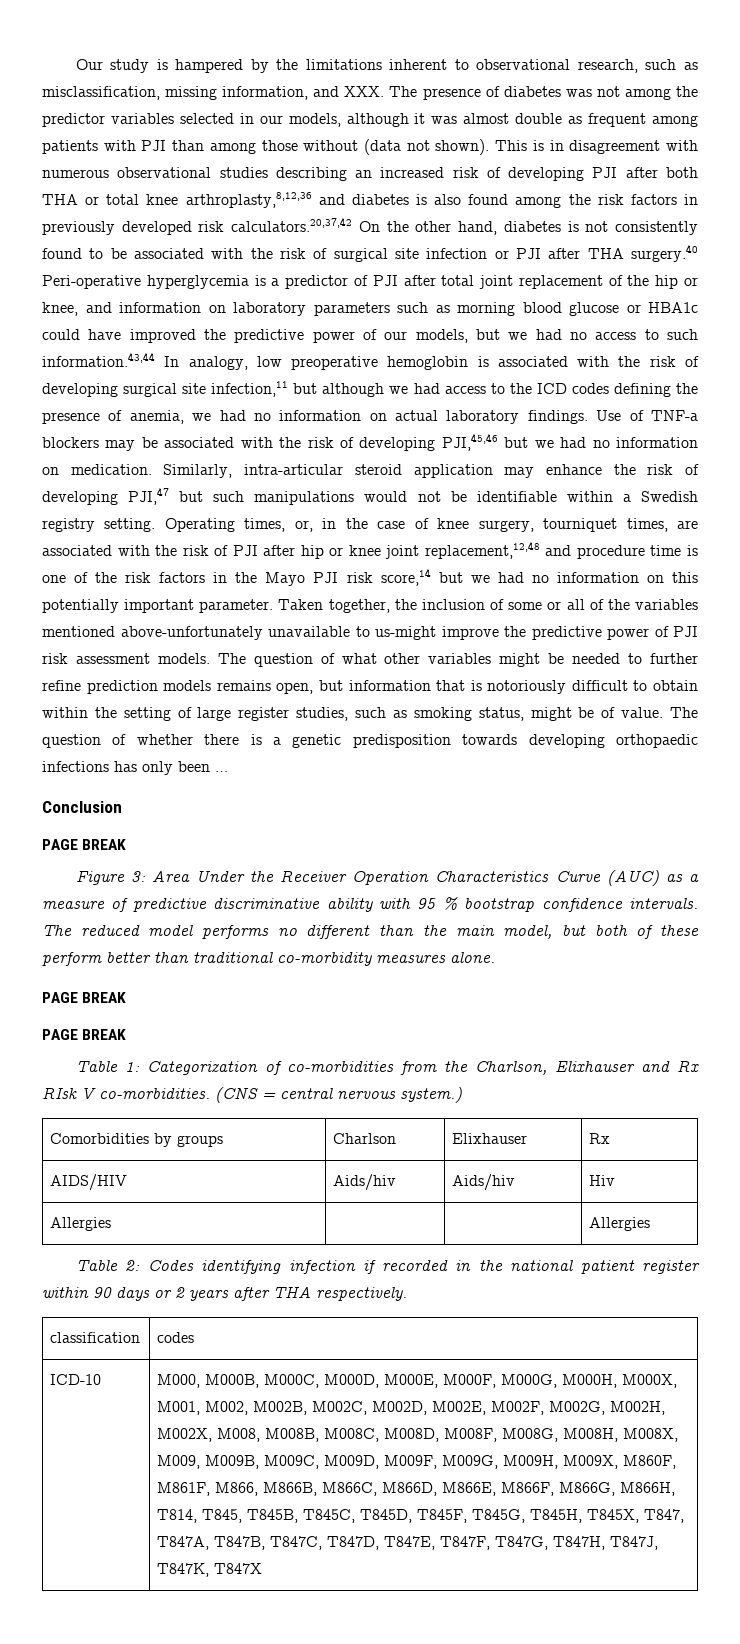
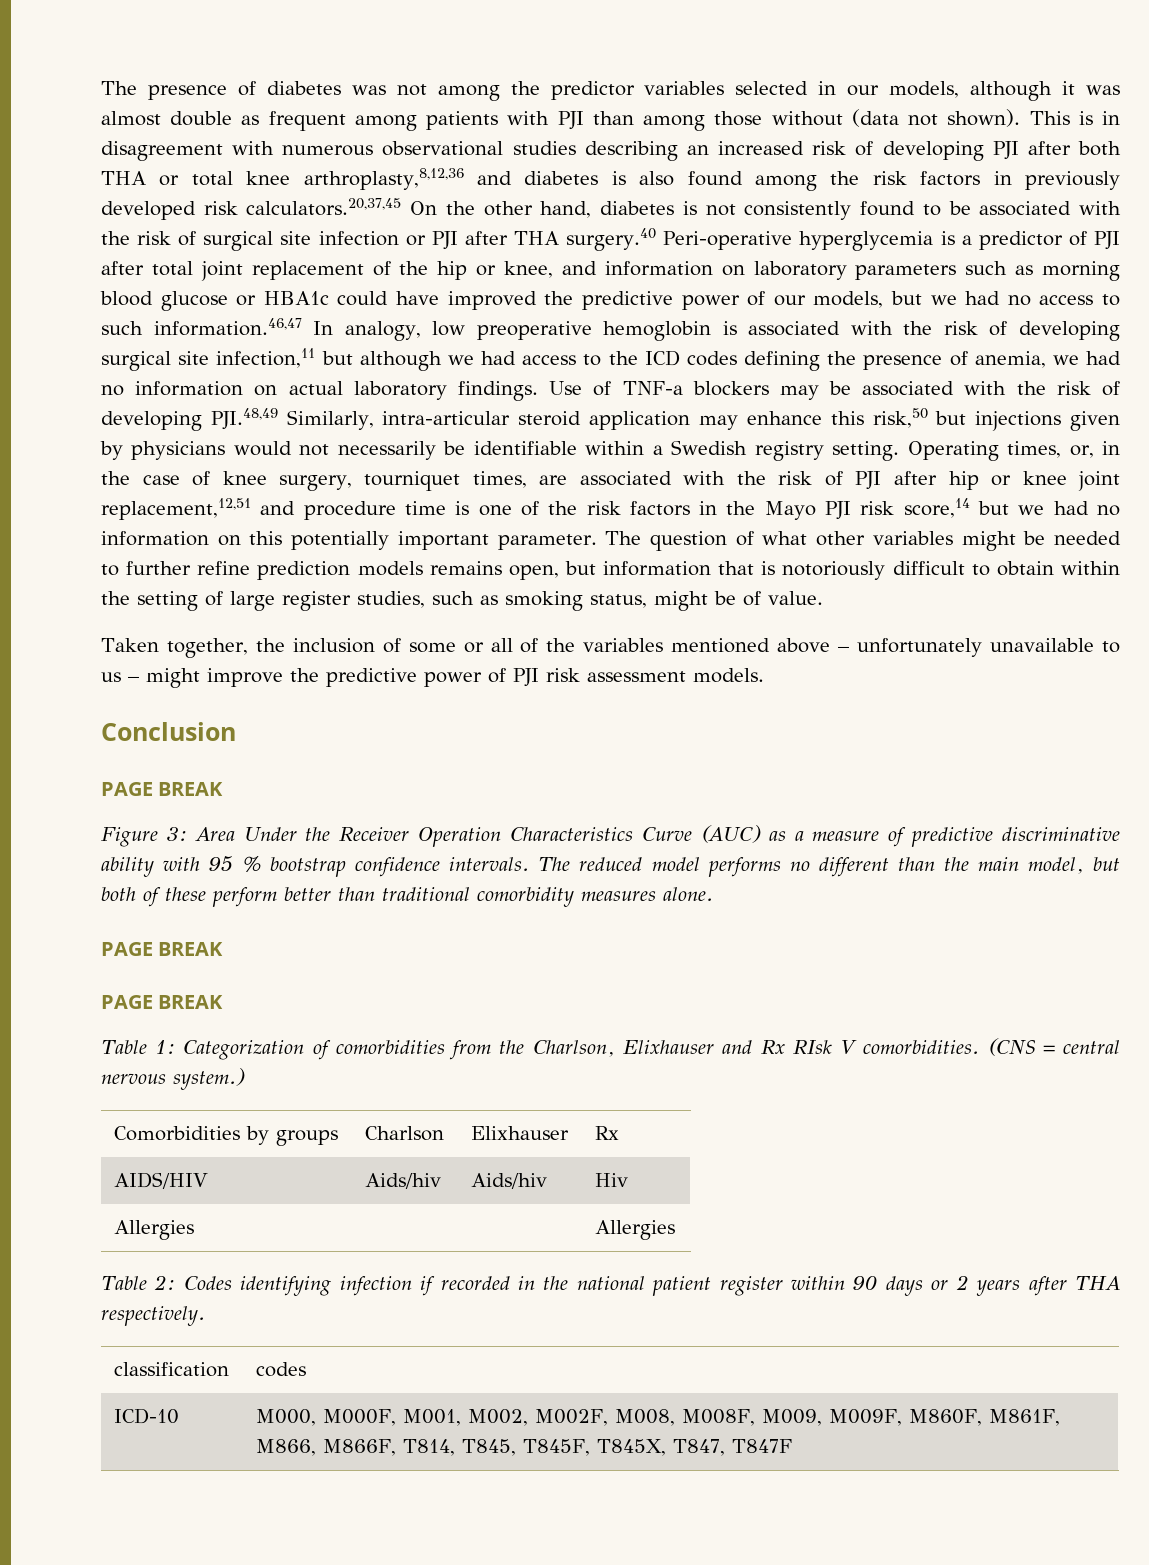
- Our study is hampered by the limitations inherent to observational research, such as misclassification, missing information, and XXX. The presence of diabetes was not among the predictor variables selected in our models, although it was almost double as frequent among patients with PJI than among those without (data not shown).
+ The presence of diabetes was not among the predictor variables selected in our models, although it was almost double as frequent among patients with PJI than among those without (data not shown).
- This is in disagreement with numerous observational studies describing an increased risk of developing PJI after both THA or total knee arthroplasty,8,12,36 and diabetes is also found among the risk factors in previously developed risk calculators.20,37,42 On the other hand, diabetes is not consistently found to be associated with the risk of surgical site infection or PJI after THA surgery.40 Peri-operative hyperglycemia is a predictor of PJI after total joint replacement of the hip or knee, and information on laboratory parameters such as morning blood glucose or HBA1c could have improved the predictive power of our models, but we had no access to such information.43,44 In analogy, low preoperative hemoglobin is associated with the risk of developing surgical site infection,11 but although we had access to the ICD codes defining the presence of anemia, we had no information on actual laboratory findings.
+ This is in disagreement with numerous observational studies describing an increased risk of developing PJI after both THA or total knee arthroplasty,8,12,36 and diabetes is also found among the risk factors in previously developed risk calculators.20,37,45 On the other hand, diabetes is not consistently found to be associated with the risk of surgical site infection or PJI after THA surgery.40 Peri-operative hyperglycemia is a predictor of PJI after total joint replacement of the hip or knee, and information on laboratory parameters such as morning blood glucose or HBA1c could have improved the predictive power of our models, but we had no access to such information.46,47 In analogy, low preoperative hemoglobin is associated with the risk of developing surgical site infection,11 but although we had access to the ICD codes defining the presence of anemia, we had no information on actual laboratory findings.
- Use of TNF-a blockers may be associated with the risk of developing PJI,45,46 but we had no information on medication. Similarly, intra-articular steroid application may enhance the risk of developing PJI,47 but such manipulations would not be identifiable within a Swedish registry setting.
+ Use of TNF-a blockers may be associated with the risk of developing PJI.48,49 Similarly, intra-articular steroid application may enhance this risk,50 but injections given by physicians would not necessarily be identifiable within a Swedish registry setting.
- Operating times, or, in the case of knee surgery, tourniquet times, are associated with the risk of PJI after hip or knee joint replacement,12,48 and procedure time is one of the risk factors in the Mayo PJI risk score,14 but we had no information on this potentially important parameter.
+ Operating times, or, in the case of knee surgery, tourniquet times, are associated with the risk of PJI after hip or knee joint replacement,12,51 and procedure time is one of the risk factors in the Mayo PJI risk score,14 but we had no information on this potentially important parameter.
- Taken together, the inclusion of some or all of the variables mentioned above-unfortunately unavailable to us-might improve the predictive power of PJI risk assessment models.
- The question of what other variables might be needed to further refine prediction models remains open, but information that is notoriously difficult to obtain within the setting of large register studies, such as smoking status, might be of value. The question of whether there is a genetic predisposition towards developing orthopaedic infections has only been …
+ The question of what other variables might be needed to further refine prediction models remains open, but information that is notoriously difficult to obtain within the setting of large register studies, such as smoking status, might be of value.
+ Taken together, the inclusion of some or all of the variables mentioned above – unfortunately unavailable to us – might improve the predictive power of PJI risk assessment models.
- The reduced model performs no different than the main model, but both of these perform better than traditional co-morbidity measures alone.
+ The reduced model performs no different than the main model, but both of these perform better than traditional comorbidity measures alone.
- Table 1: Categorization of co-morbidities from the Charlson, Elixhauser and Rx RIsk V co-morbidities.
+ Table 1: Categorization of comorbidities from the Charlson, Elixhauser and Rx RIsk V comorbidities.
- M000, M000B, M000C, M000D, M000E, M000F, M000G, M000H, M000X, M001, M002, M002B, M002C, M002D, M002E, M002F, M002G, M002H, M002X, M008, M008B, M008C, M008D, M008F, M008G, M008H, M008X, M009, M009B, M009C, M009D, M009F, M009G, M009H, M009X, M860F, M861F, M866, M866B, M866C, M866D, M866E, M866F, M866G, M866H, T814, T845, T845B, T845C, T845D, T845F, T845G, T845H, T845X, T847, T847A, T847B, T847C, T847D, T847E, T847F, T847G, T847H, T847J, T847K, T847X
+ M000, M000F, M001, M002, M002F, M008, M008F, M009, M009F, M860F, M861F, M866, M866F, T814, T845, T845F, T845X, T847, T847F

